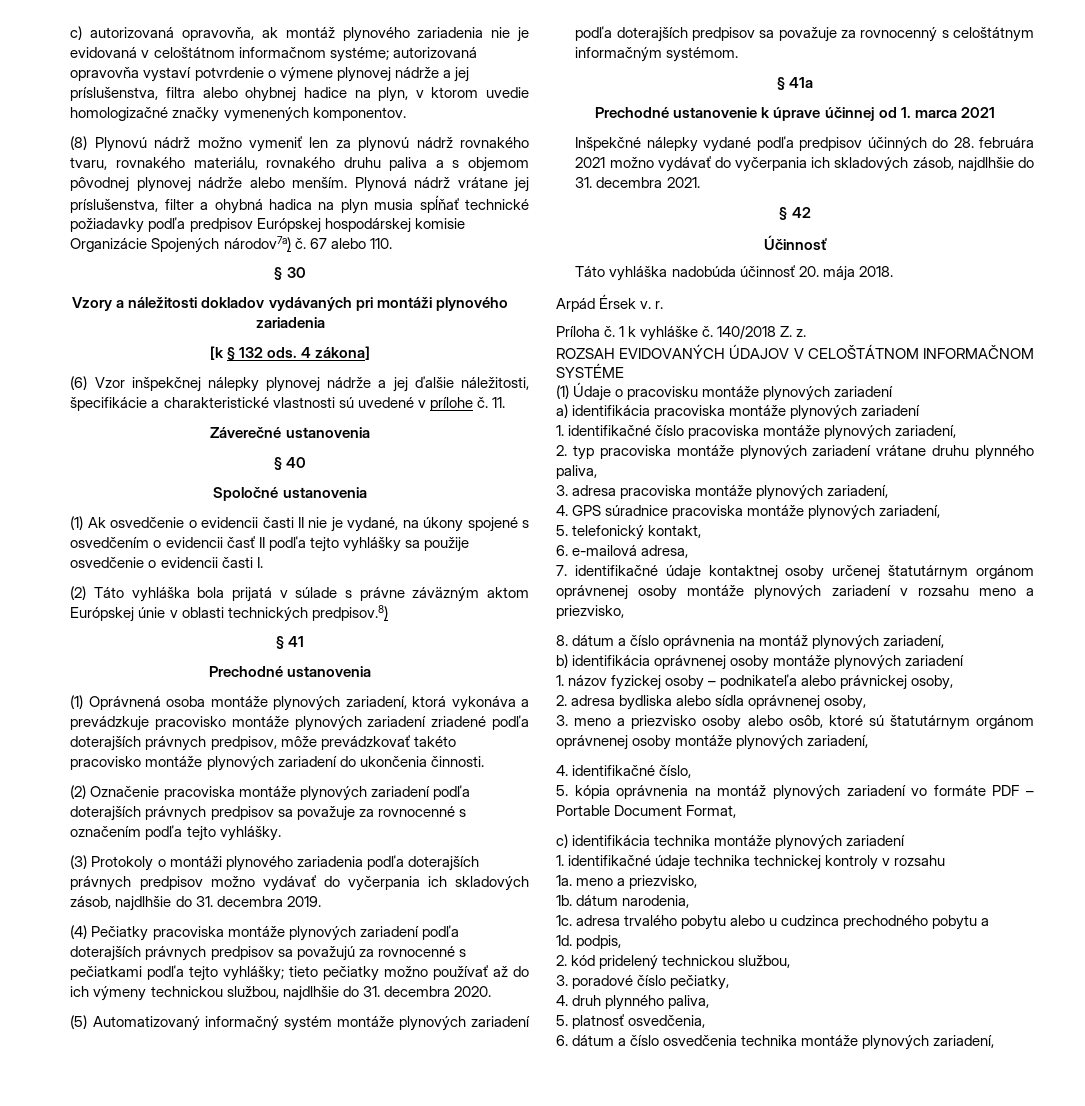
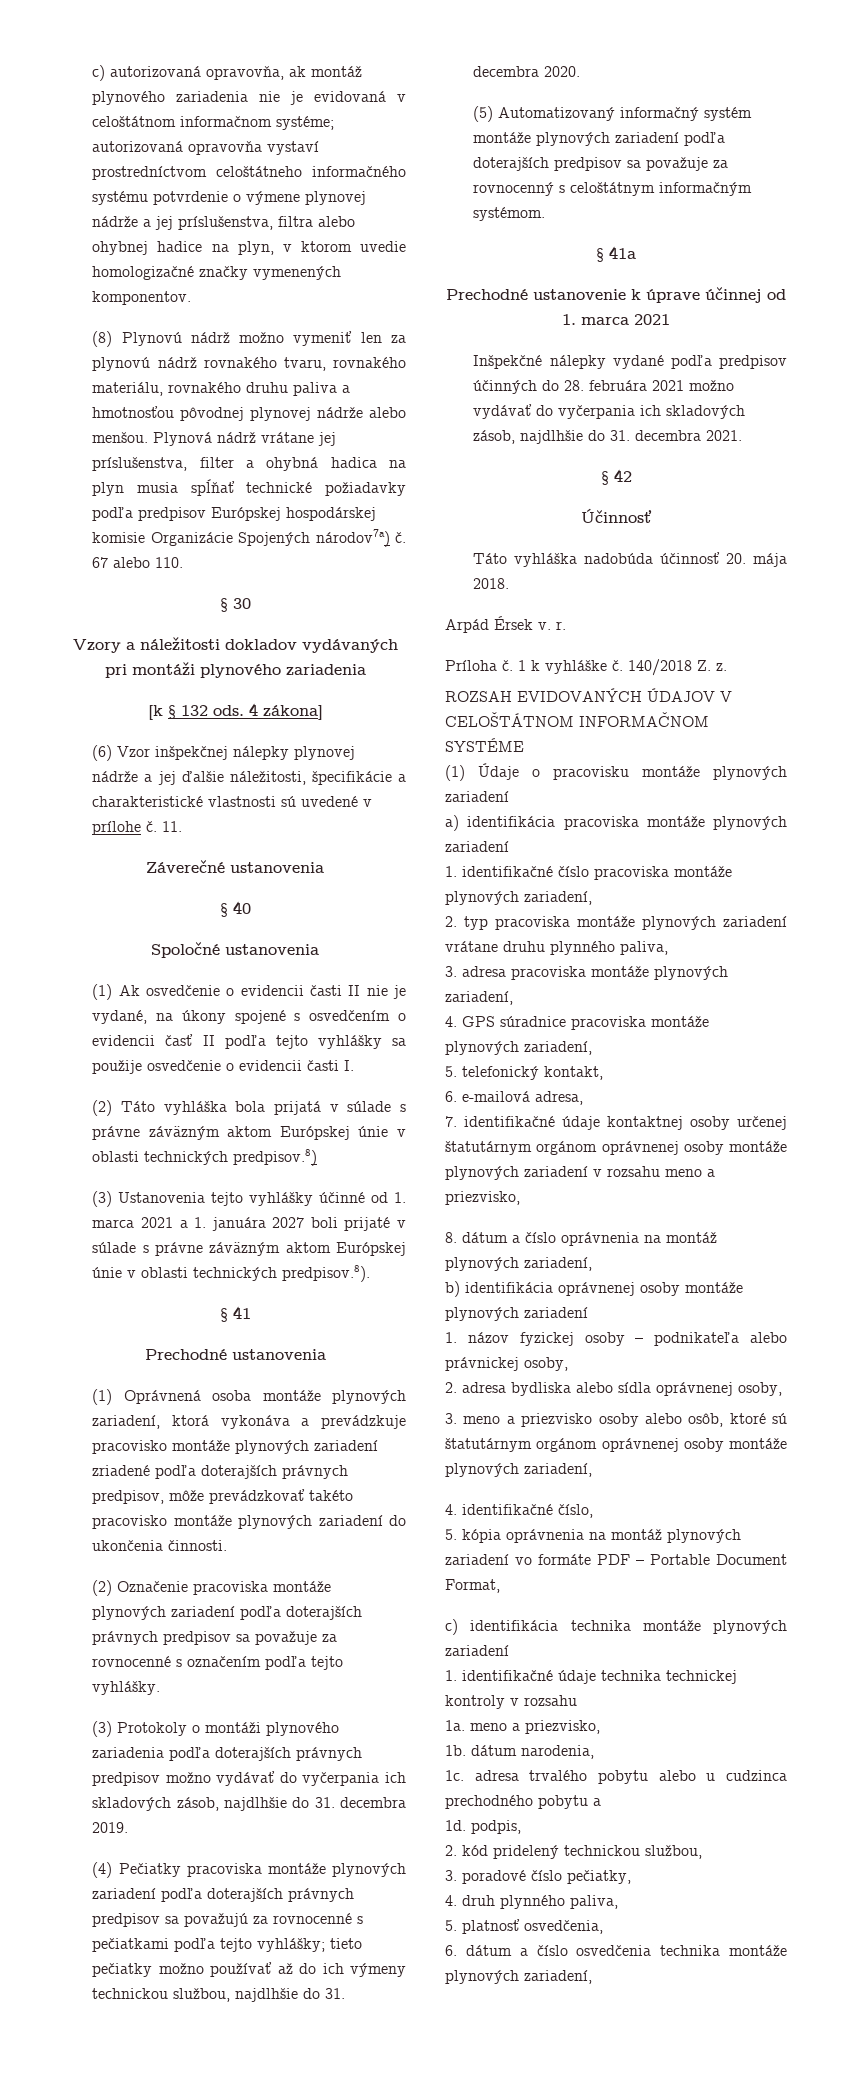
- c) autorizovaná opravovňa, ak montáž plynového zariadenia nie je evidovaná v celoštátnom informačnom systéme; autorizovaná opravovňa vystaví potvrdenie o výmene plynovej nádrže a jej príslušenstva, filtra alebo ohybnej hadice na plyn, v ktorom uvedie homologizačné značky vymenených komponentov.
+ c) autorizovaná opravovňa, ak montáž plynového zariadenia nie je evidovaná v celoštátnom informačnom systéme; autorizovaná opravovňa vystaví prostredníctvom celoštátneho informačného systému potvrdenie o výmene plynovej nádrže a jej príslušenstva, filtra alebo ohybnej hadice na plyn, v ktorom uvedie homologizačné značky vymenených komponentov.
- (8) Plynovú nádrž možno vymeniť len za plynovú nádrž rovnakého tvaru, rovnakého materiálu, rovnakého druhu paliva a s objemom pôvodnej plynovej nádrže alebo menším.
+ (8) Plynovú nádrž možno vymeniť len za plynovú nádrž rovnakého tvaru, rovnakého materiálu, rovnakého druhu paliva a hmotnosťou pôvodnej plynovej nádrže alebo menšou.
+ (3) Ustanovenia tejto vyhlášky účinné od 1. marca 2021 a 1. januára 2027 boli prijaté v súlade s právne záväzným aktom Európskej únie v oblasti technických predpisov.8).

